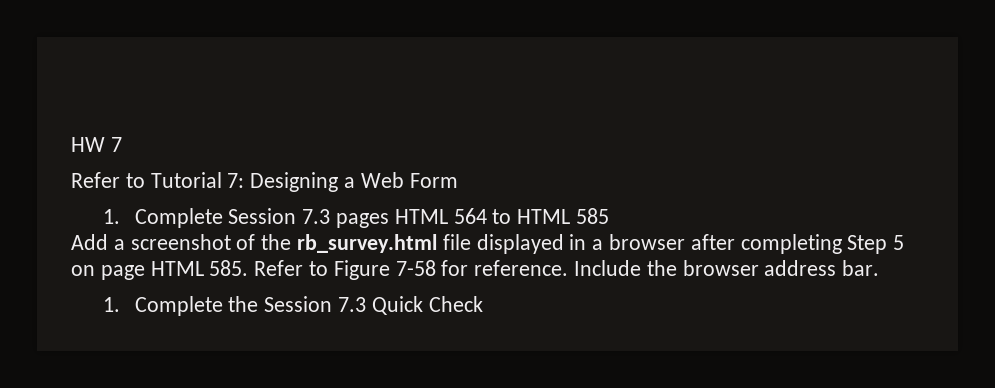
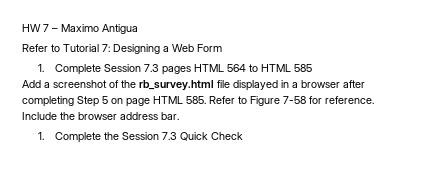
- HW 7
+ HW 7 – Maximo Antigua

